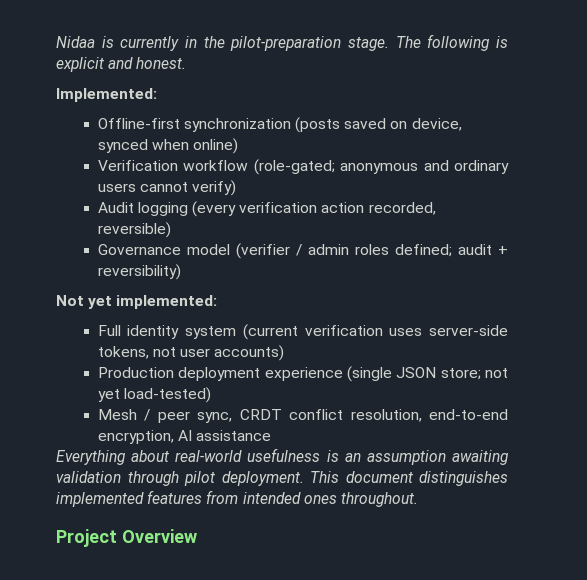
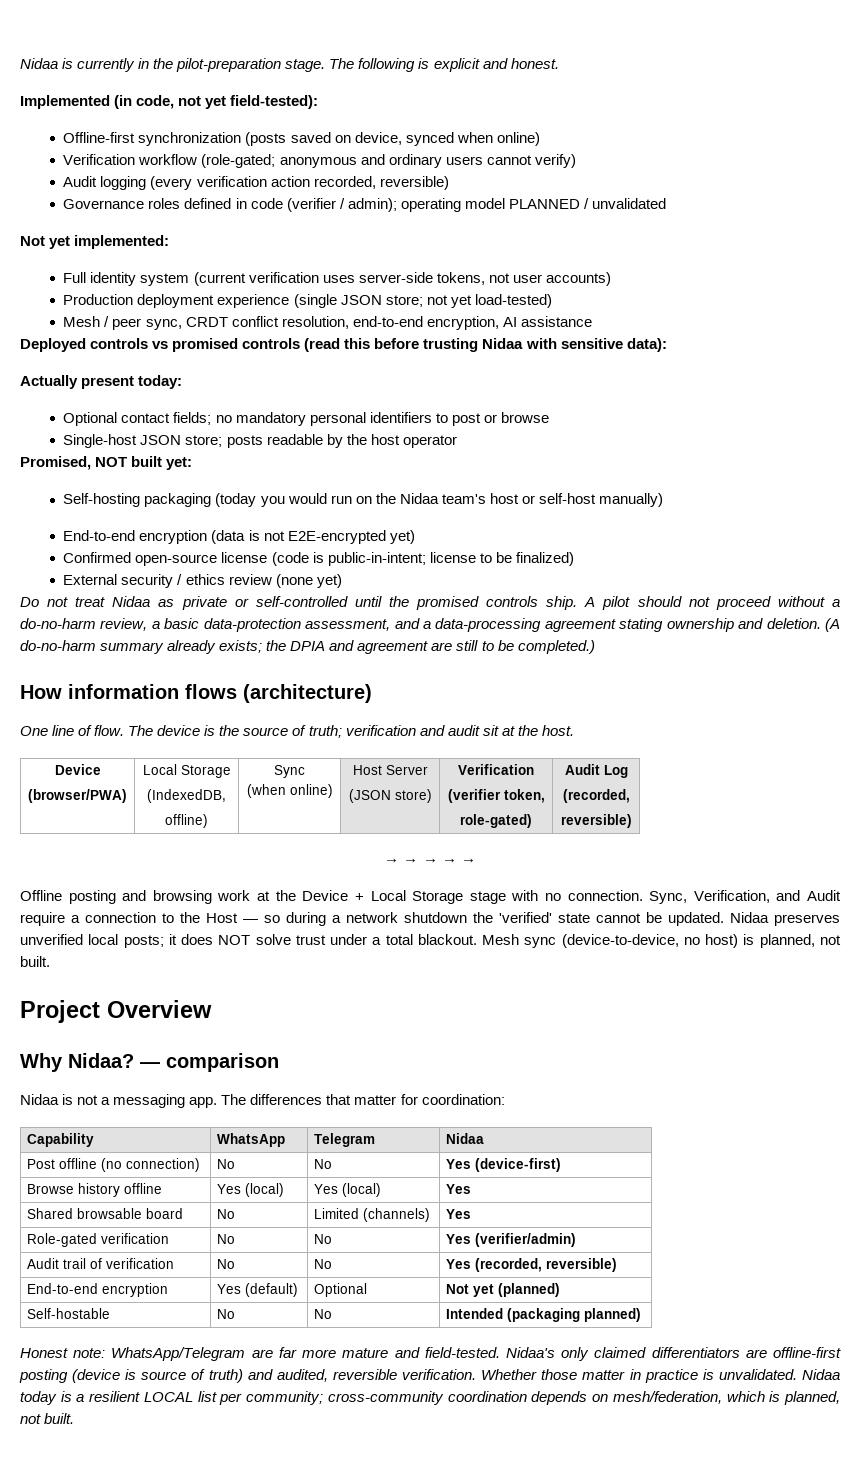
- Implemented:
+ Implemented (in code, not yet field-tested):
- Governance model (verifier / admin roles defined; audit + reversibility)
+ Governance roles defined in code (verifier / admin); operating model PLANNED / unvalidated
- Everything about real-world usefulness is an assumption awaiting validation through pilot deployment. This document distinguishes implemented features from intended ones throughout.
+ Deployed controls vs promised controls (read this before trusting Nidaa with sensitive data):
+ Actually present today:
+ Optional contact fields; no mandatory personal identifiers to post or browse
+ Single-host JSON store; posts readable by the host operator
+ Promised, NOT built yet:
+ Self-hosting packaging (today you would run on the Nidaa team's host or self-host manually)
+ End-to-end encryption (data is not E2E-encrypted yet)
+ Confirmed open-source license (code is public-in-intent; license to be finalized)
+ External security / ethics review (none yet)
+ Do not treat Nidaa as private or self-controlled until the promised controls ship. A pilot should not proceed without a do-no-harm review, a basic data-protection assessment, and a data-processing agreement stating ownership and deletion. (A do-no-harm summary already exists; the DPIA and agreement are still to be completed.)
+ How information flows (architecture)
+ One line of flow. The device is the source of truth; verification and audit sit at the host.
+ Device
+ (browser/PWA) | Local Storage
+ (IndexedDB,
+ offline) | Sync
+ (when online) | Host Server
+ (JSON store) | Verification
+ (verifier token,
+ role-gated) | Audit Log
+ (recorded,
+ reversible)
+ → → → → →
+ Offline posting and browsing work at the Device + Local Storage stage with no connection. Sync, Verification, and Audit require a connection to the Host — so during a network shutdown the 'verified' state cannot be updated. Nidaa preserves unverified local posts; it does NOT solve trust under a total blackout. Mesh sync (device-to-device, no host) is planned, not built.
  Project Overview
+ Why Nidaa? — comparison
+ Nidaa is not a messaging app. The differences that matter for coordination:
+ Capability | WhatsApp | Telegram | Nidaa
+ Post offline (no connection) | No | No | Yes (device-first)
+ Browse history offline | Yes (local) | Yes (local) | Yes
+ Shared browsable board | No | Limited (channels) | Yes
+ Role-gated verification | No | No | Yes (verifier/admin)
+ Audit trail of verification | No | No | Yes (recorded, reversible)
+ End-to-end encryption | Yes (default) | Optional | Not yet (planned)
+ Self-hostable | No | No | Intended (packaging planned)
+ Honest note: WhatsApp/Telegram are far more mature and field-tested. Nidaa's only claimed differentiators are offline-first posting (device is source of truth) and audited, reversible verification. Whether those matter in practice is unvalidated. Nidaa today is a resilient LOCAL list per community; cross-community coordination depends on mesh/federation, which is planned, not built.

